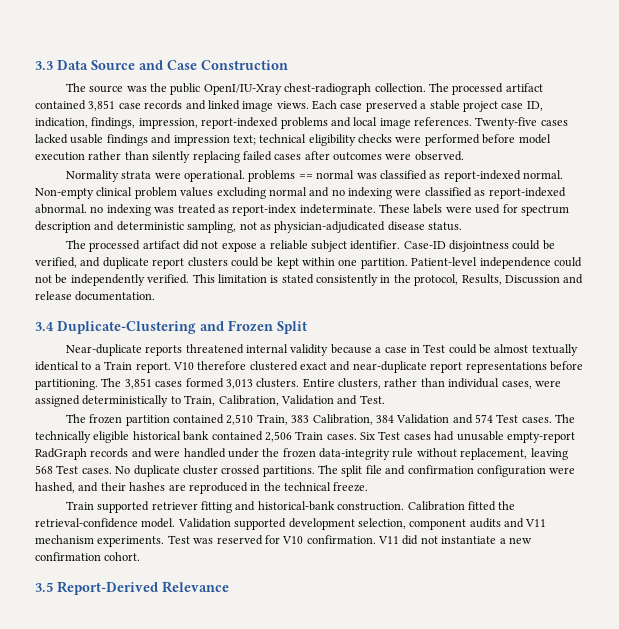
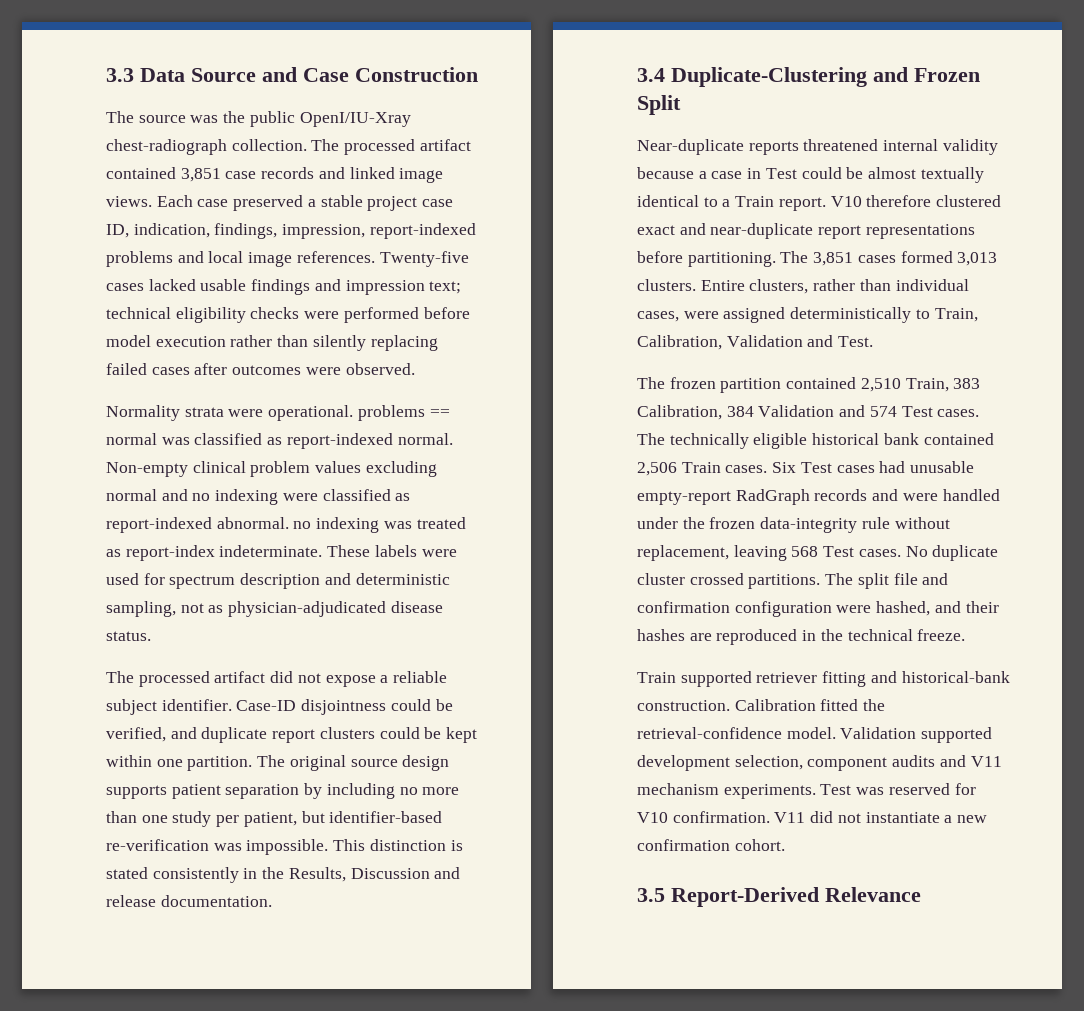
- Patient-level independence could not be independently verified. This limitation is stated consistently in the protocol, Results, Discussion and release documentation.
+ The original source design supports patient separation by including no more than one study per patient, but identifier-based re-verification was impossible. This distinction is stated consistently in the Results, Discussion and release documentation.

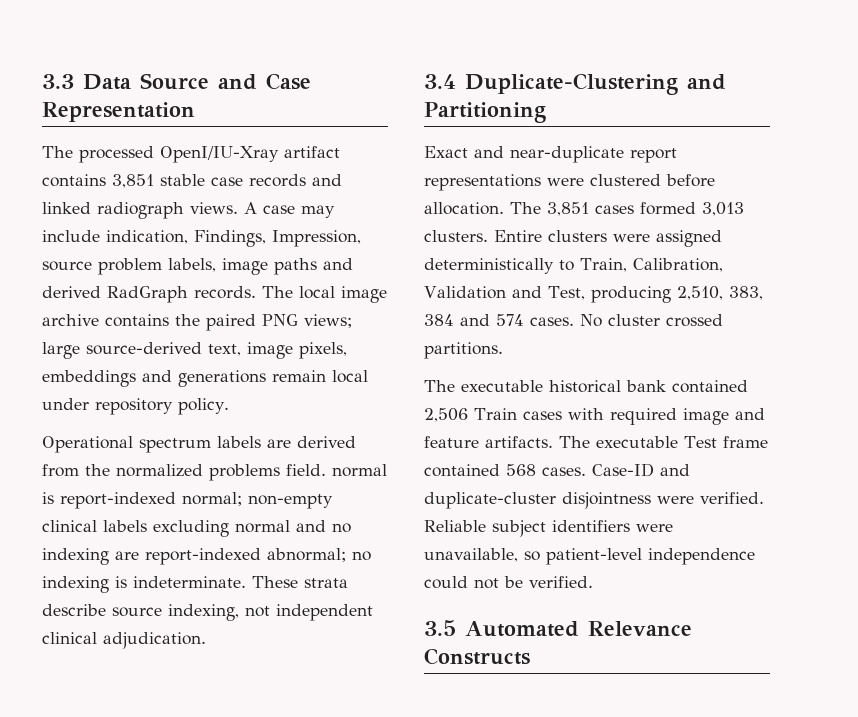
- 3.3 Data Source and Case Construction
- The source was the public OpenI/IU-Xray chest-radiograph collection. The processed artifact contained 3,851 case records and linked image views. Each case preserved a stable project case ID, indication, findings, impression, report-indexed problems and local image references. Twenty-five cases lacked usable findings and impression text; technical eligibility checks were performed before model execution rather than silently replacing failed cases after outcomes were observed.
- Normality strata were operational. problems == normal was classified as report-indexed normal. Non-empty clinical problem values excluding normal and no indexing were classified as report-indexed abnormal. no indexing was treated as report-index indeterminate. These labels were used for spectrum description and deterministic sampling, not as physician-adjudicated disease status.
- The processed artifact did not expose a reliable subject identifier. Case-ID disjointness could be verified, and duplicate report clusters could be kept within one partition. The original source design supports patient separation by including no more than one study per patient, but identifier-based re-verification was impossible. This distinction is stated consistently in the Results, Discussion and release documentation.
- 3.4 Duplicate-Clustering and Frozen Split
- Near-duplicate reports threatened internal validity because a case in Test could be almost textually identical to a Train report. V10 therefore clustered exact and near-duplicate report representations before partitioning.
+ 3.3 Data Source and Case Representation
+ The processed OpenI/IU-Xray artifact contains 3,851 stable case records and linked radiograph views. A case may include indication, Findings, Impression, source problem labels, image paths and derived RadGraph records. The local image archive contains the paired PNG views; large source-derived text, image pixels, embeddings and generations remain local under repository policy.
+ Operational spectrum labels are derived from the normalized problems field. normal is report-indexed normal; non-empty clinical labels excluding normal and no indexing are report-indexed abnormal; no indexing is indeterminate. These strata describe source indexing, not independent clinical adjudication.
+ 3.4 Duplicate-Clustering and Partitioning
+ Exact and near-duplicate report representations were clustered before allocation.
- Entire clusters, rather than individual cases, were assigned deterministically to Train, Calibration, Validation and Test.
- The frozen partition contained 2,510 Train, 383 Calibration, 384 Validation and 574 Test cases. The technically eligible historical bank contained 2,506 Train cases. Six Test cases had unusable empty-report RadGraph records and were handled under the frozen data-integrity rule without replacement, leaving 568 Test cases. No duplicate cluster crossed partitions. The split file and confirmation configuration were hashed, and their hashes are reproduced in the technical freeze.
- Train supported retriever fitting and historical-bank construction. Calibration fitted the retrieval-confidence model. Validation supported development selection, component audits and V11 mechanism experiments. Test was reserved for V10 confirmation. V11 did not instantiate a new confirmation cohort.
- 3.5 Report-Derived Relevance
+ Entire clusters were assigned deterministically to Train, Calibration, Validation and Test, producing 2,510, 383, 384 and 574 cases. No cluster crossed partitions.
+ The executable historical bank contained 2,506 Train cases with required image and feature artifacts. The executable Test frame contained 568 cases. Case-ID and duplicate-cluster disjointness were verified. Reliable subject identifiers were unavailable, so patient-level independence could not be verified.
+ 3.5 Automated Relevance Constructs

